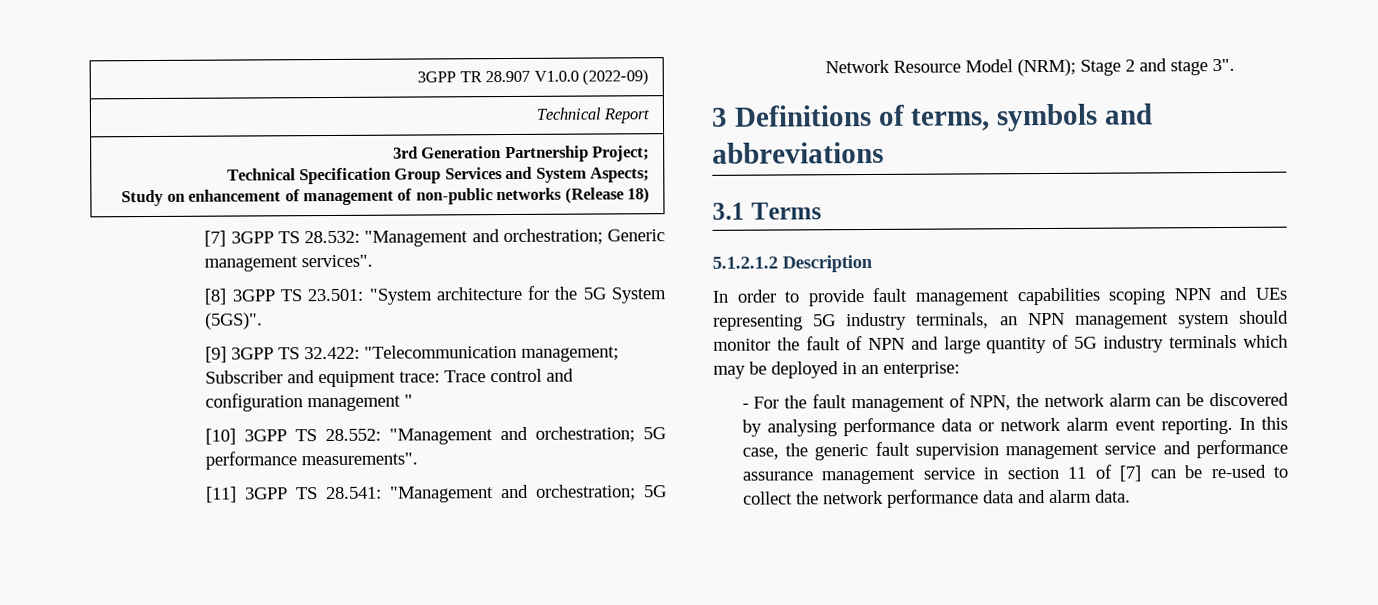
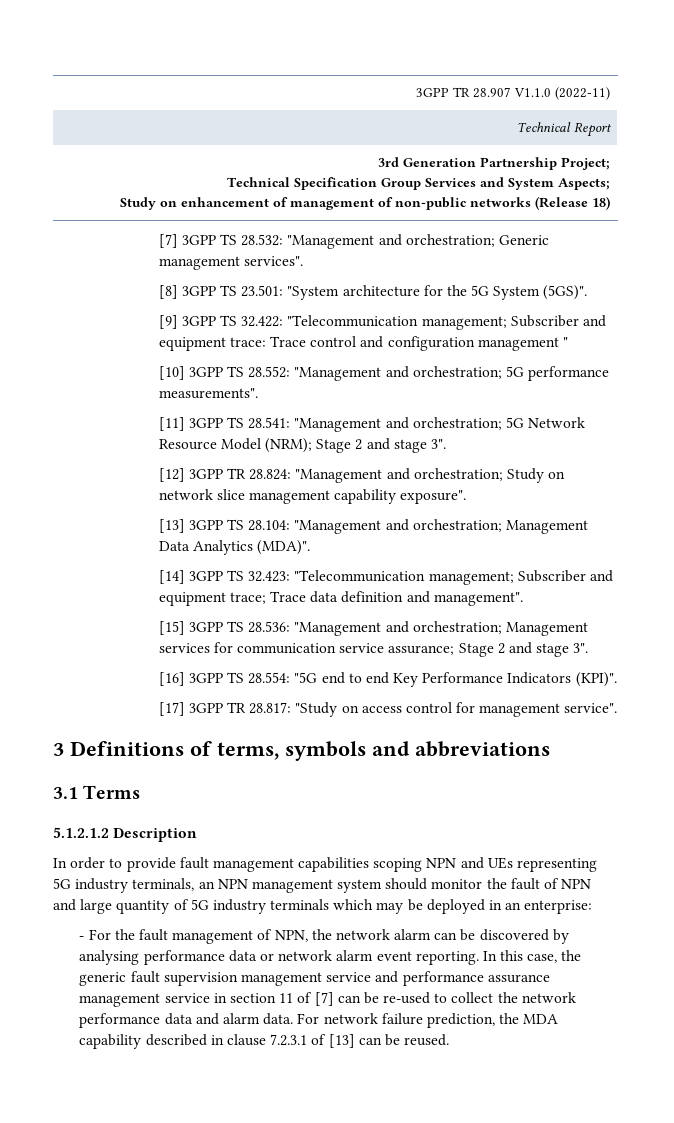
- 3GPP TR 28.907 V1.0.0 (2022-09)
+ 3GPP TR 28.907 V1.1.0 (2022-11)
+ [12] 3GPP TR 28.824: "Management and orchestration; Study on network slice management capability exposure".
+ [13] 3GPP TS 28.104: "Management and orchestration; Management Data Analytics (MDA)".
+ [14] 3GPP TS 32.423: "Telecommunication management; Subscriber and equipment trace; Trace data definition and management".
+ [15] 3GPP TS 28.536: "Management and orchestration; Management services for communication service assurance; Stage 2 and stage 3".
+ [16] 3GPP TS 28.554: "5G end to end Key Performance Indicators (KPI)".
+ [17] 3GPP TR 28.817: "Study on access control for management service".
+ For network failure prediction, the MDA capability described in clause 7.2.3.1 of [13] can be reused.

